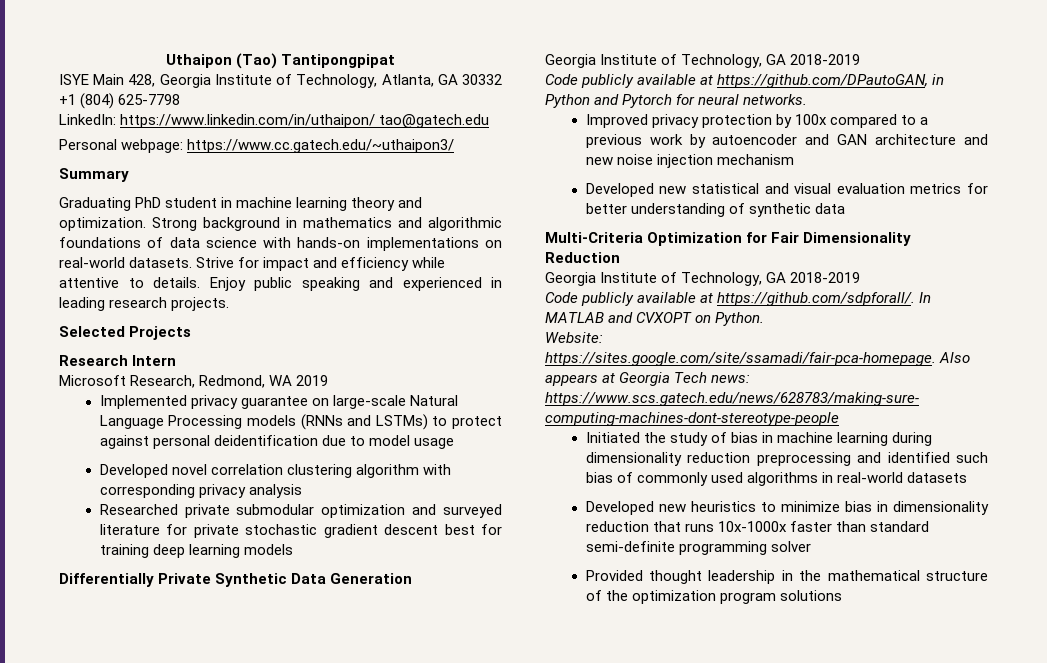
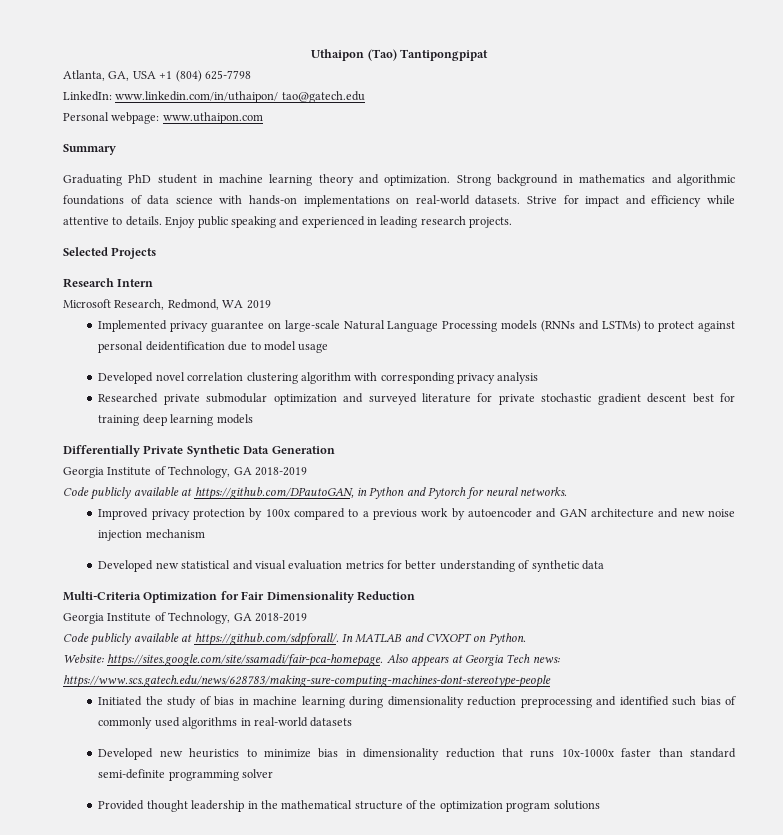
- ISYE Main 428, Georgia Institute of Technology, Atlanta, GA 30332 +1 (804) 625-7798
+ Atlanta, GA, USA +1 (804) 625-7798
- LinkedIn: https://www.linkedin.com/in/uthaipon/ tao@gatech.edu
+ LinkedIn: www.linkedin.com/in/uthaipon/ tao@gatech.edu
- Personal webpage: https://www.cc.gatech.edu/~uthaipon3/
+ Personal webpage: www.uthaipon.com

